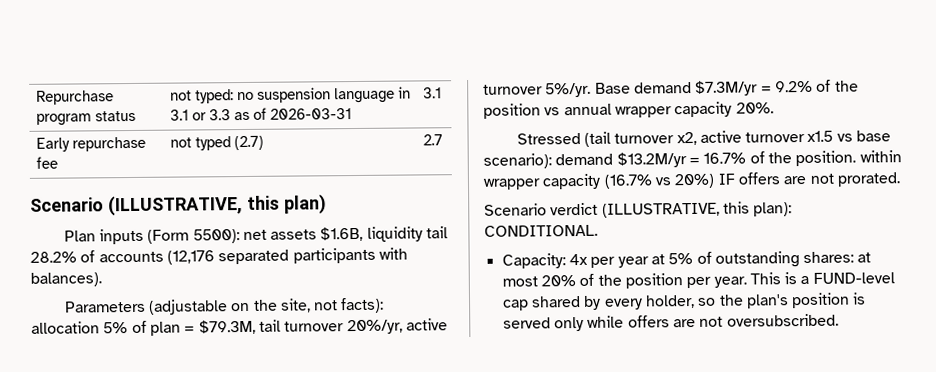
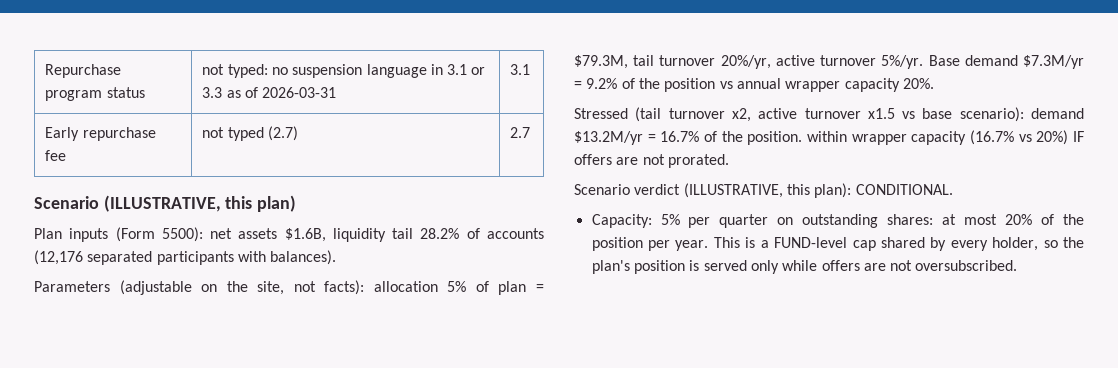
- Capacity: 4x per year at 5% of outstanding shares: at most 20% of the position per year.
+ Capacity: 5% per quarter on outstanding shares: at most 20% of the position per year.

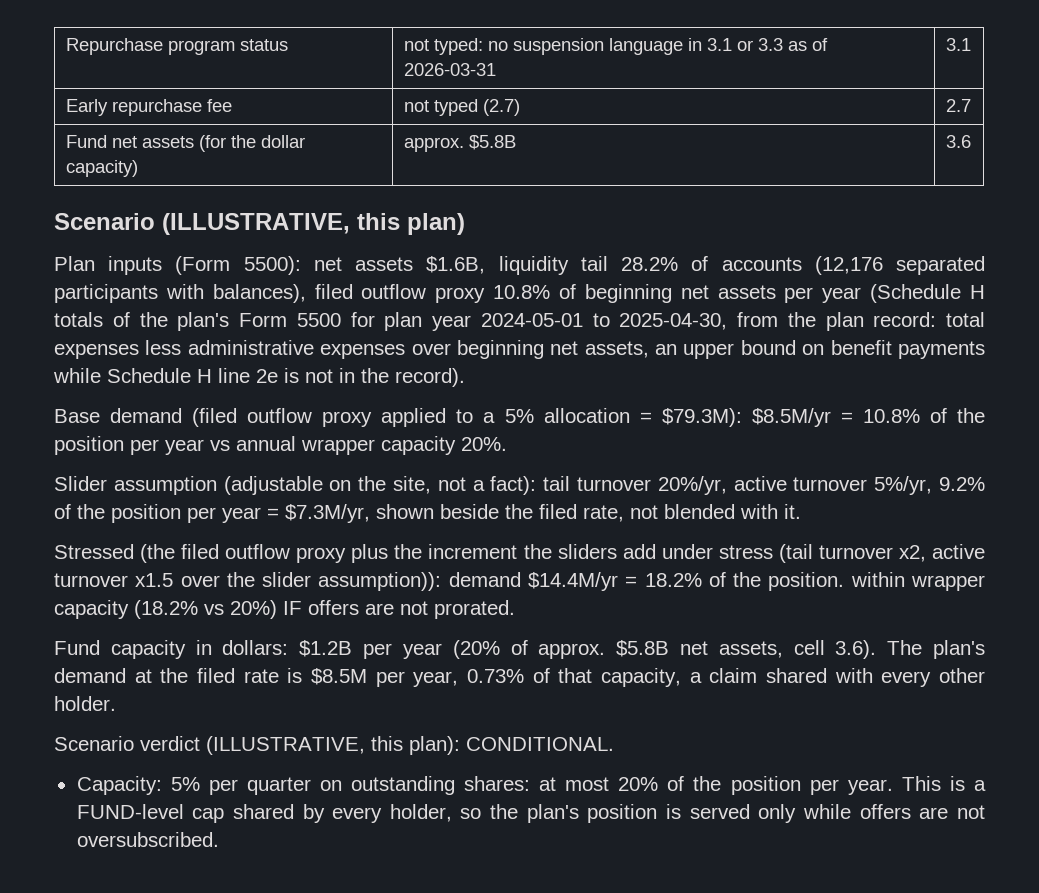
+ Fund net assets (for the dollar capacity) | approx. $5.8B | 3.6
- Plan inputs (Form 5500): net assets $1.6B, liquidity tail 28.2% of accounts (12,176 separated participants with balances).
- Parameters (adjustable on the site, not facts): allocation 5% of plan = $79.3M, tail turnover 20%/yr, active turnover 5%/yr. Base demand $7.3M/yr = 9.2% of the position vs annual wrapper capacity 20%.
+ Plan inputs (Form 5500): net assets $1.6B, liquidity tail 28.2% of accounts (12,176 separated participants with balances), filed outflow proxy 10.8% of beginning net assets per year (Schedule H totals of the plan's Form 5500 for plan year 2024-05-01 to 2025-04-30, from the plan record: total expenses less administrative expenses over beginning net assets, an upper bound on benefit payments while Schedule H line 2e is not in the record).
+ Base demand (filed outflow proxy applied to a 5% allocation = $79.3M): $8.5M/yr = 10.8% of the position per year vs annual wrapper capacity 20%.
- Stressed (tail turnover x2, active turnover x1.5 vs base scenario): demand $13.2M/yr = 16.7% of the position. within wrapper capacity (16.7% vs 20%) IF offers are not prorated.
+ Slider assumption (adjustable on the site, not a fact): tail turnover 20%/yr, active turnover 5%/yr, 9.2% of the position per year = $7.3M/yr, shown beside the filed rate, not blended with it.
+ Stressed (the filed outflow proxy plus the increment the sliders add under stress (tail turnover x2, active turnover x1.5 over the slider assumption)): demand $14.4M/yr = 18.2% of the position. within wrapper capacity (18.2% vs 20%) IF offers are not prorated.
+ Fund capacity in dollars: $1.2B per year (20% of approx. $5.8B net assets, cell 3.6). The plan's demand at the filed rate is $8.5M per year, 0.73% of that capacity, a claim shared with every other holder.

